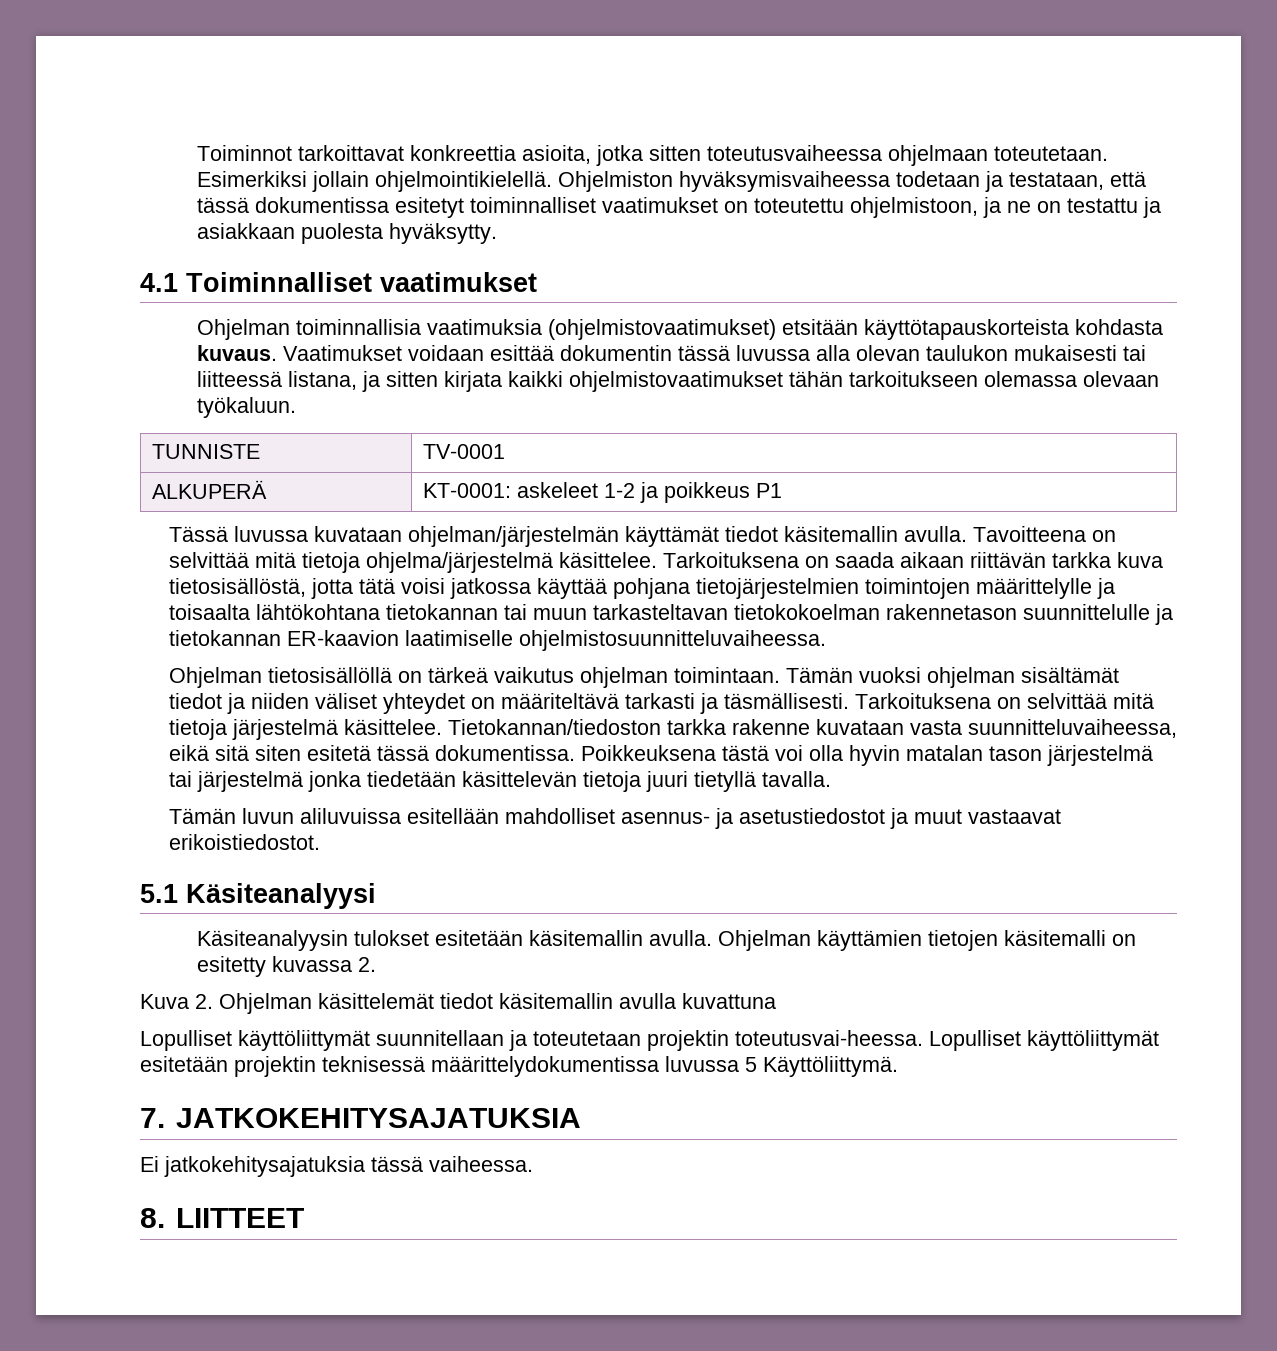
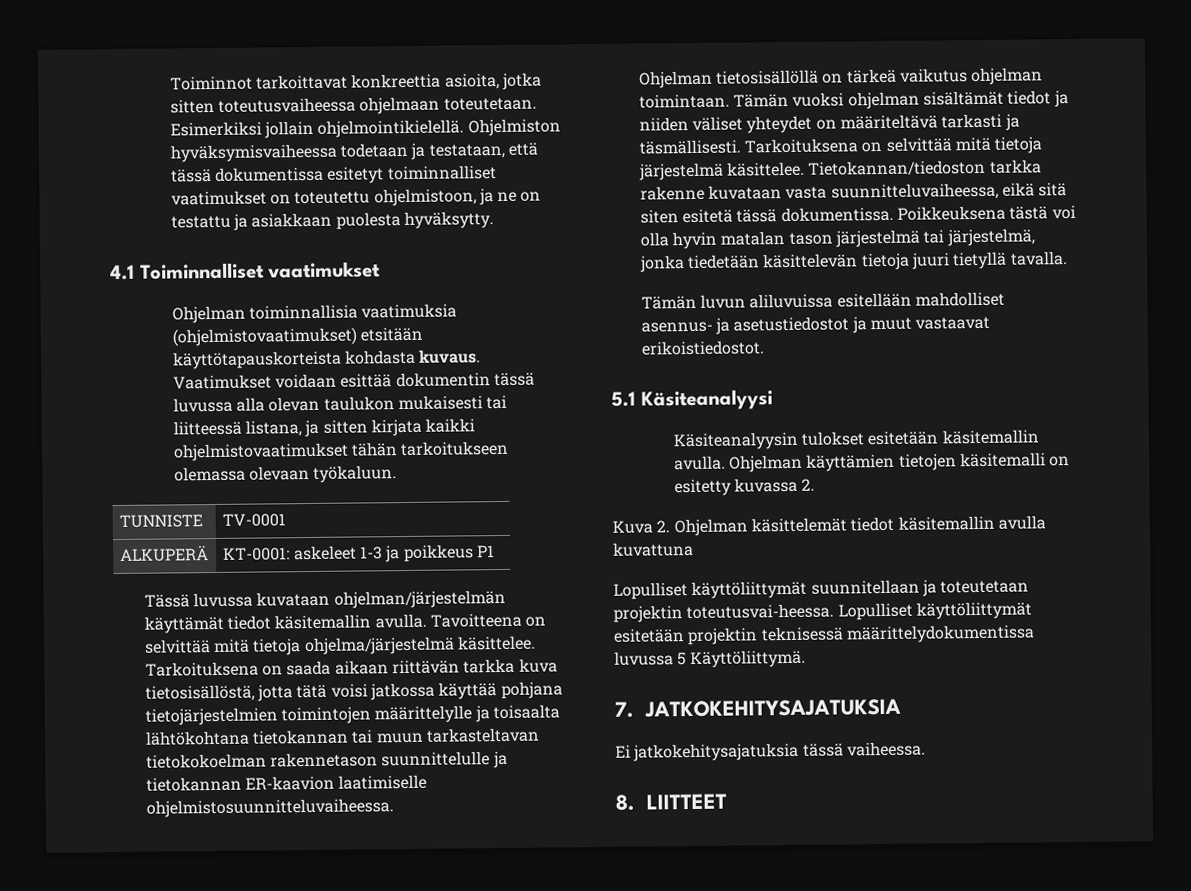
- ALKUPERÄ | KT-0001: askeleet 1-2 ja poikkeus P1
+ ALKUPERÄ | KT-0001: askeleet 1-3 ja poikkeus P1
- Poikkeuksena tästä voi olla hyvin matalan tason järjestelmä tai järjestelmä jonka tiedetään käsittelevän tietoja juuri tietyllä tavalla.
+ Poikkeuksena tästä voi olla hyvin matalan tason järjestelmä tai järjestelmä, jonka tiedetään käsittelevän tietoja juuri tietyllä tavalla.

